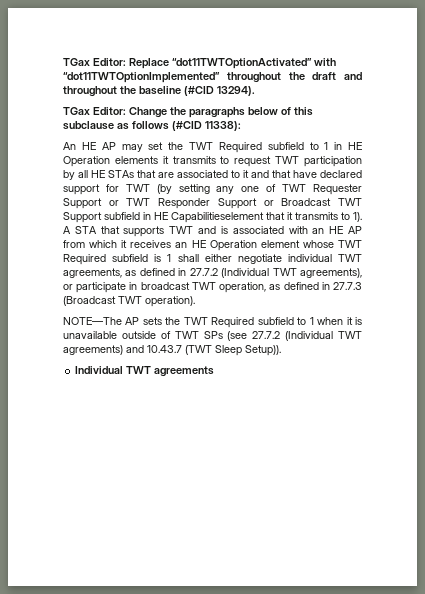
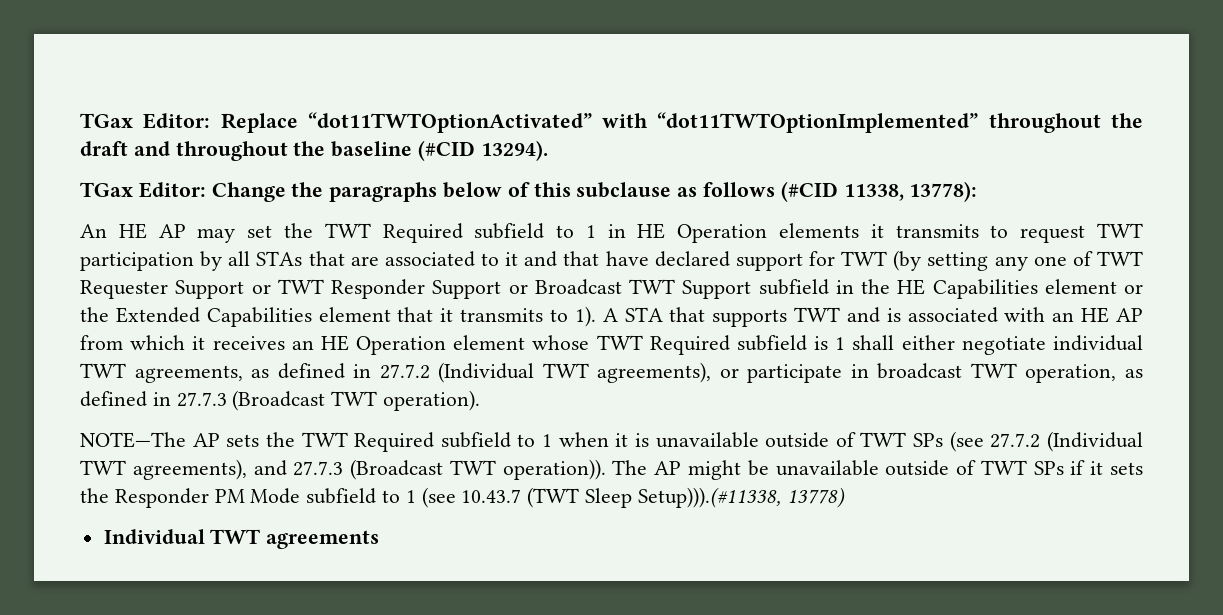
- TGax Editor: Change the paragraphs below of this subclause as follows (#CID 11338):
+ TGax Editor: Change the paragraphs below of this subclause as follows (#CID 11338, 13778):
- An HE AP may set the TWT Required subfield to 1 in HE Operation elements it transmits to request TWT participation by all HE STAs that are associated to it and that have declared support for TWT (by setting any one of TWT Requester Support or TWT Responder Support or Broadcast TWT Support subfield in HE Capabilitieselement that it transmits to 1).
+ An HE AP may set the TWT Required subfield to 1 in HE Operation elements it transmits to request TWT participation by all STAs that are associated to it and that have declared support for TWT (by setting any one of TWT Requester Support or TWT Responder Support or Broadcast TWT Support subfield in the HE Capabilities element or the Extended Capabilities element that it transmits to 1).
- NOTE—The AP sets the TWT Required subfield to 1 when it is unavailable outside of TWT SPs (see 27.7.2 (Individual TWT agreements) and 10.43.7 (TWT Sleep Setup)).
+ NOTE—The AP sets the TWT Required subfield to 1 when it is unavailable outside of TWT SPs (see 27.7.2 (Individual TWT agreements), and 27.7.3 (Broadcast TWT operation)). The AP might be unavailable outside of TWT SPs if it sets the Responder PM Mode subfield to 1 (see 10.43.7 (TWT Sleep Setup))).(#11338, 13778)

